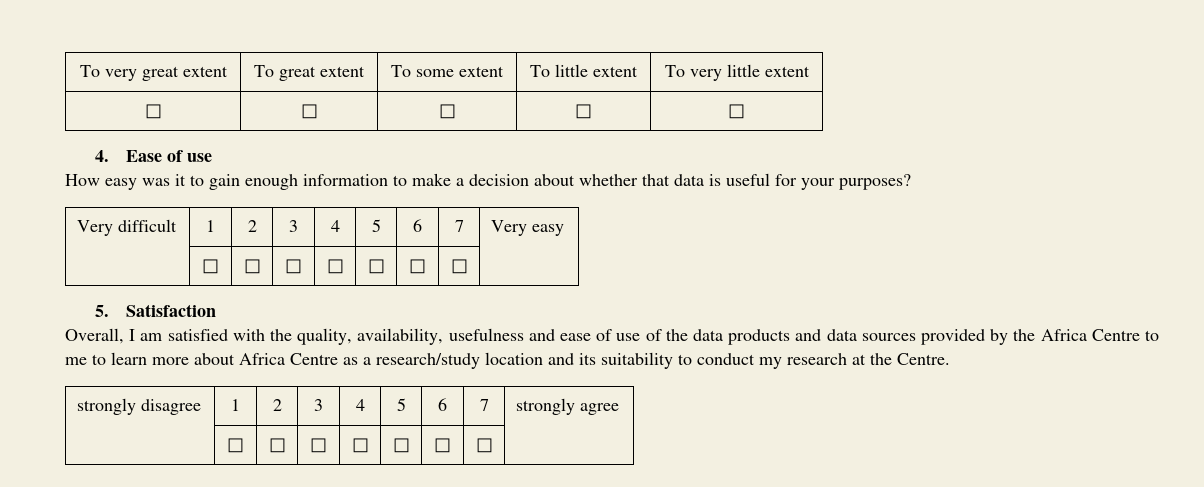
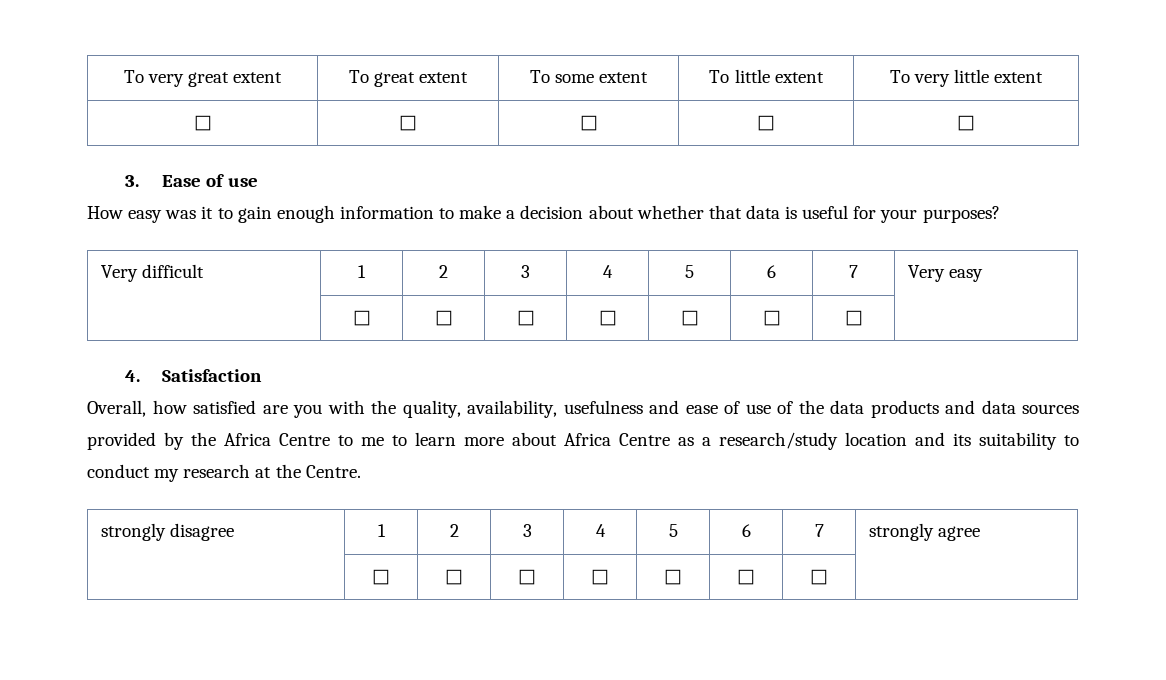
- 4. Ease of use
+ 3. Ease of use
- 5. Satisfaction
+ 4. Satisfaction
- Overall, I am satisfied with the quality, availability, usefulness and ease of use of the data products and data sources provided by the Africa Centre to me to learn more about Africa Centre as a research/study location and its suitability to conduct my research at the Centre.
+ Overall, how satisfied are you with the quality, availability, usefulness and ease of use of the data products and data sources provided by the Africa Centre to me to learn more about Africa Centre as a research/study location and its suitability to conduct my research at the Centre.

